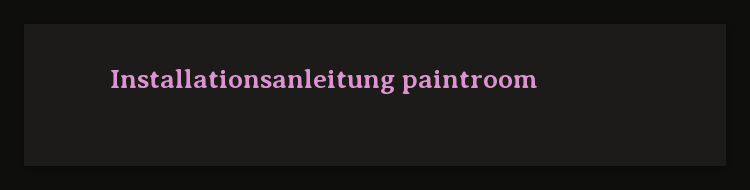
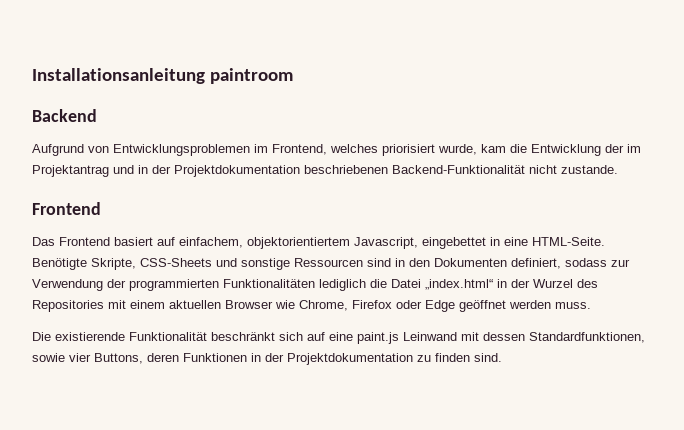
+ Backend
+ Aufgrund von Entwicklungsproblemen im Frontend, welches priorisiert wurde, kam die Entwicklung der im Projektantrag und in der Projektdokumentation beschriebenen Backend-Funktionalität nicht zustande.
+ Frontend
+ Das Frontend basiert auf einfachem, objektorientiertem Javascript, eingebettet in eine HTML-Seite. Benötigte Skripte, CSS-Sheets und sonstige Ressourcen sind in den Dokumenten definiert, sodass zur Verwendung der programmierten Funktionalitäten lediglich die Datei „index.html“ in der Wurzel des Repositories mit einem aktuellen Browser wie Chrome, Firefox oder Edge geöffnet werden muss.
+ Die existierende Funktionalität beschränkt sich auf eine paint.js Leinwand mit dessen Standardfunktionen, sowie vier Buttons, deren Funktionen in der Projektdokumentation zu finden sind.

